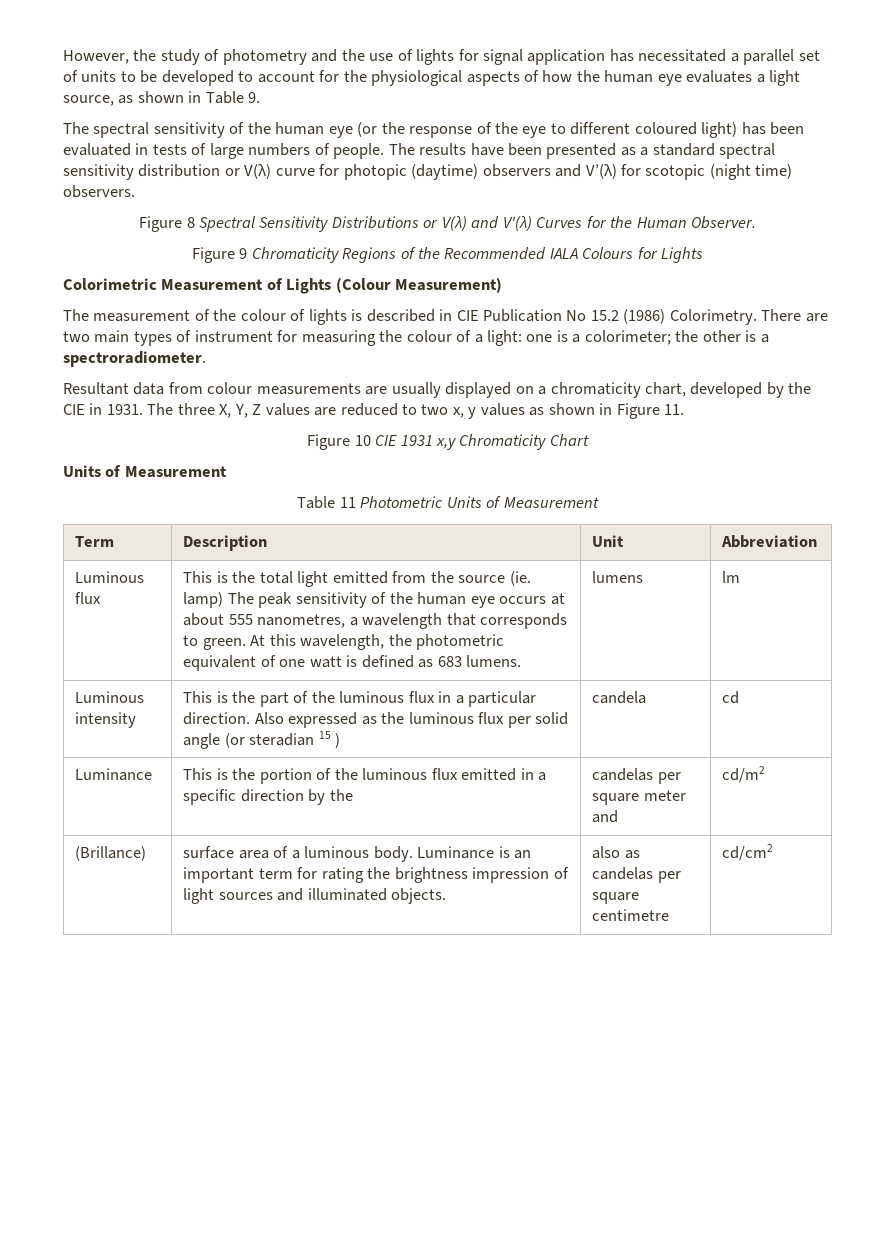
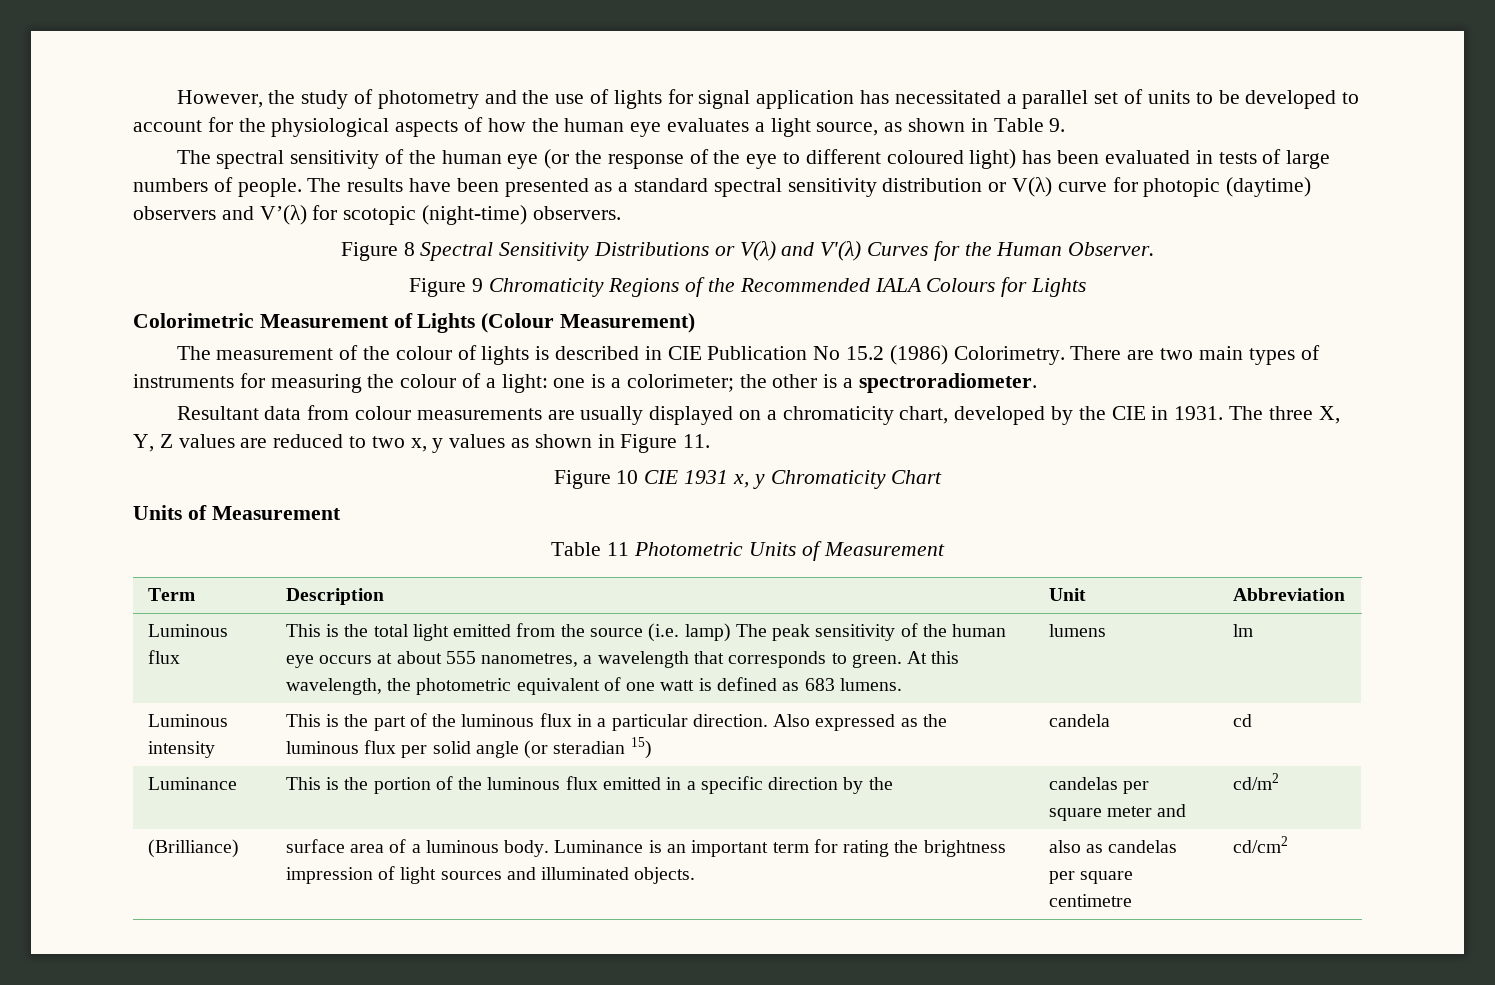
- The results have been presented as a standard spectral sensitivity distribution or V(λ) curve for photopic (daytime) observers and V’(λ) for scotopic (night time) observers.
+ The results have been presented as a standard spectral sensitivity distribution or V(λ) curve for photopic (daytime) observers and V’(λ) for scotopic (night-time) observers.
- There are two main types of instrument for measuring the colour of a light: one is a colorimeter; the other is a spectroradiometer.
+ There are two main types of instruments for measuring the colour of a light: one is a colorimeter; the other is a spectroradiometer.
- Figure 10 CIE 1931 x,y Chromaticity Chart
+ Figure 10 CIE 1931 x, y Chromaticity Chart
- This is the total light emitted from the source (ie. lamp) The peak sensitivity of the human eye occurs at about 555 nanometres, a wavelength that corresponds to green.
+ This is the total light emitted from the source (i.e. lamp) The peak sensitivity of the human eye occurs at about 555 nanometres, a wavelength that corresponds to green.
- Luminous intensity | This is the part of the luminous flux in a particular direction. Also expressed as the luminous flux per solid angle (or steradian 15 ) | candela | cd
+ Luminous intensity | This is the part of the luminous flux in a particular direction. Also expressed as the luminous flux per solid angle (or steradian 15) | candela | cd
- (Brillance) | surface area of a luminous body. Luminance is an important term for rating the brightness impression of light sources and illuminated objects. | also as candelas per square centimetre | cd/cm2
+ (Brilliance) | surface area of a luminous body. Luminance is an important term for rating the brightness impression of light sources and illuminated objects. | also as candelas per square centimetre | cd/cm2

